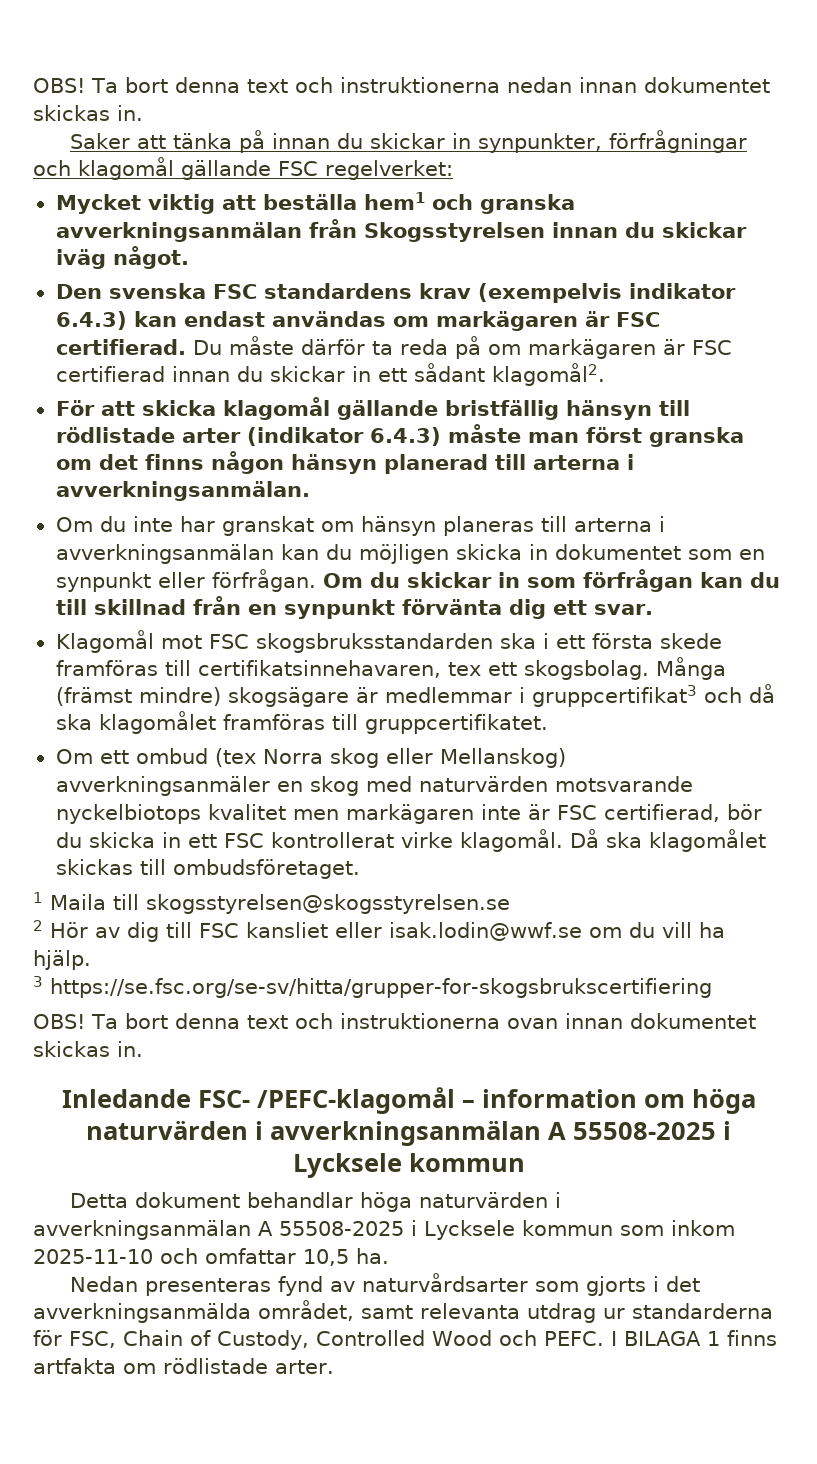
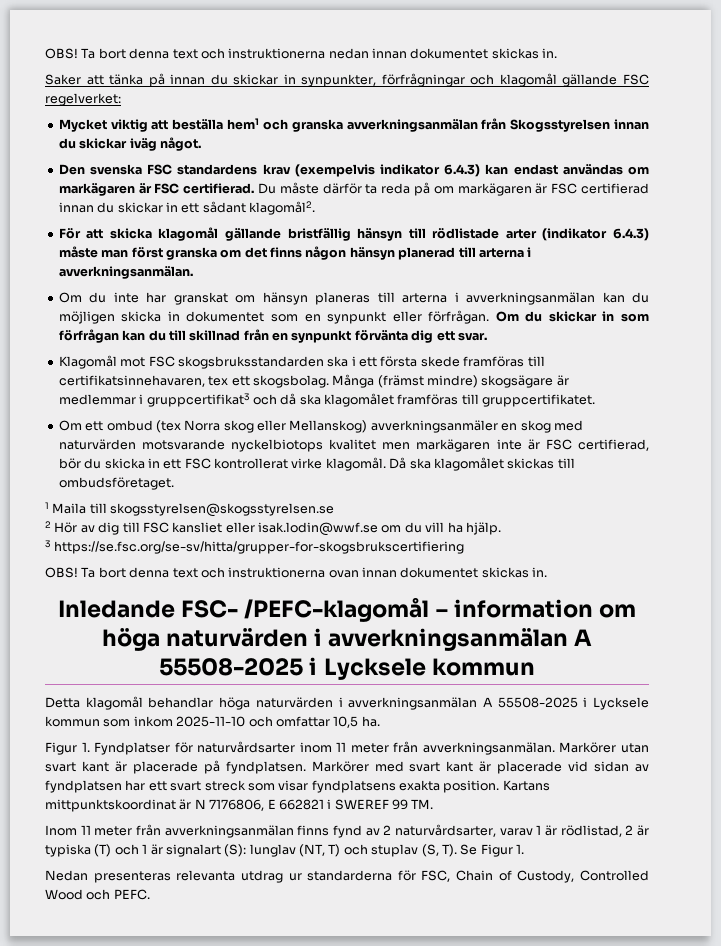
- Detta dokument behandlar höga naturvärden i avverkningsanmälan A 55508-2025 i Lycksele kommun som inkom 2025-11-10 och omfattar 10,5 ha.
+ Detta klagomål behandlar höga naturvärden i avverkningsanmälan A 55508-2025 i Lycksele kommun som inkom 2025-11-10 och omfattar 10,5 ha.
- Nedan presenteras fynd av naturvårdsarter som gjorts i det avverkningsanmälda området, samt relevanta utdrag ur standarderna för FSC, Chain of Custody, Controlled Wood och PEFC. I BILAGA 1 finns artfakta om rödlistade arter.
+ Figur 1. Fyndplatser för naturvårdsarter inom 11 meter från avverkningsanmälan. Markörer utan svart kant är placerade på fyndplatsen. Markörer med svart kant är placerade vid sidan av fyndplatsen har ett svart streck som visar fyndplatsens exakta position. Kartans mittpunktskoordinat är N 7176806, E 662821 i SWEREF 99 TM.
+ Inom 11 meter från avverkningsanmälan finns fynd av 2 naturvårdsarter, varav 1 är rödlistad, 2 är typiska (T) och 1 är signalart (S): lunglav (NT, T) och stuplav (S, T). Se Figur 1.
+ Nedan presenteras relevanta utdrag ur standarderna för FSC, Chain of Custody, Controlled Wood och PEFC.

